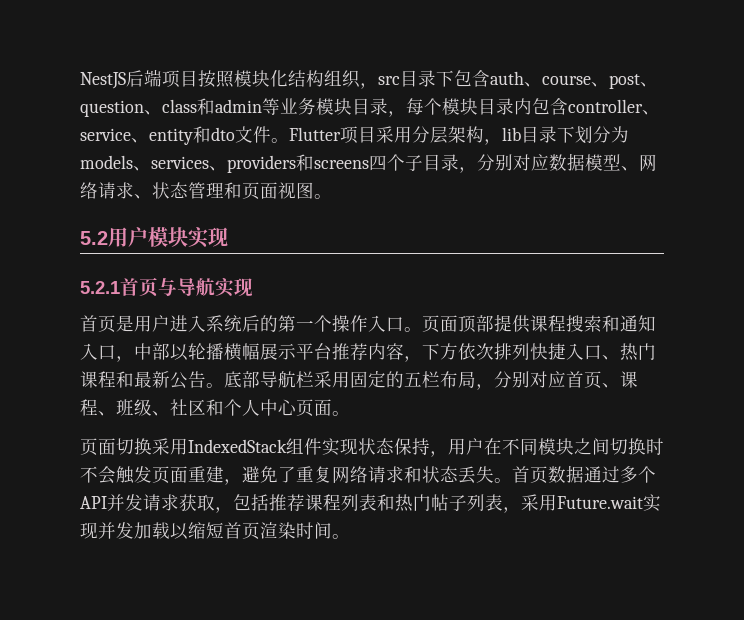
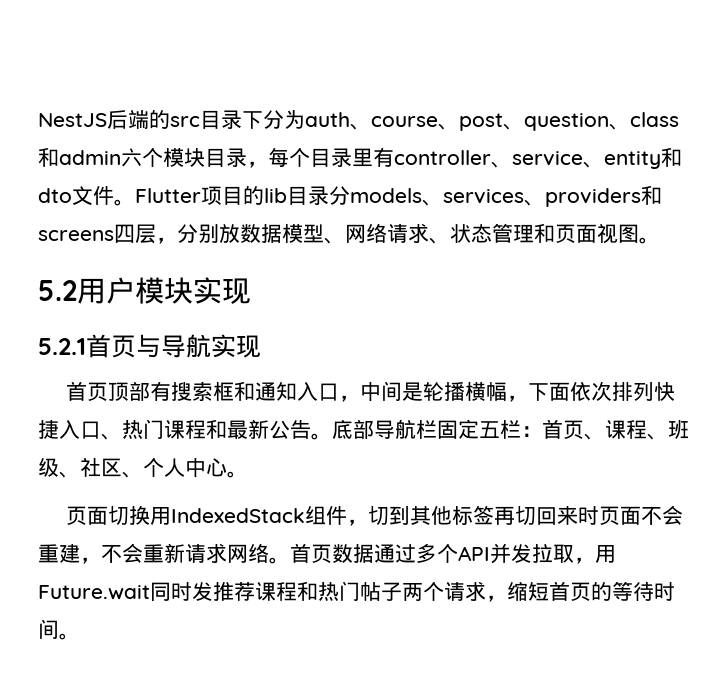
- NestJS后端项目按照模块化结构组织，src目录下包含auth、course、post、question、class和admin等业务模块目录，每个模块目录内包含controller、service、entity和dto文件。
+ NestJS后端的src目录下分为auth、course、post、question、class和admin六个模块目录，每个目录里有controller、service、entity和dto文件。
- Flutter项目采用分层架构，lib目录下划分为models、services、providers和screens四个子目录，分别对应数据模型、网络请求、状态管理和页面视图。
+ Flutter项目的lib目录分models、services、providers和screens四层，分别放数据模型、网络请求、状态管理和页面视图。
- 首页是用户进入系统后的第一个操作入口。页面顶部提供课程搜索和通知入口，中部以轮播横幅展示平台推荐内容，下方依次排列快捷入口、热门课程和最新公告。
+ 首页顶部有搜索框和通知入口，中间是轮播横幅，下面依次排列快捷入口、热门课程和最新公告。
- 底部导航栏采用固定的五栏布局，分别对应首页、课程、班级、社区和个人中心页面。
+ 底部导航栏固定五栏：首页、课程、班级、社区、个人中心。
- 页面切换采用IndexedStack组件实现状态保持，用户在不同模块之间切换时不会触发页面重建，避免了重复网络请求和状态丢失。
+ 页面切换用IndexedStack组件，切到其他标签再切回来时页面不会重建，不会重新请求网络。
- 首页数据通过多个API并发请求获取，包括推荐课程列表和热门帖子列表，采用Future.wait实现并发加载以缩短首页渲染时间。
+ 首页数据通过多个API并发拉取，用Future.wait同时发推荐课程和热门帖子两个请求，缩短首页的等待时间。

